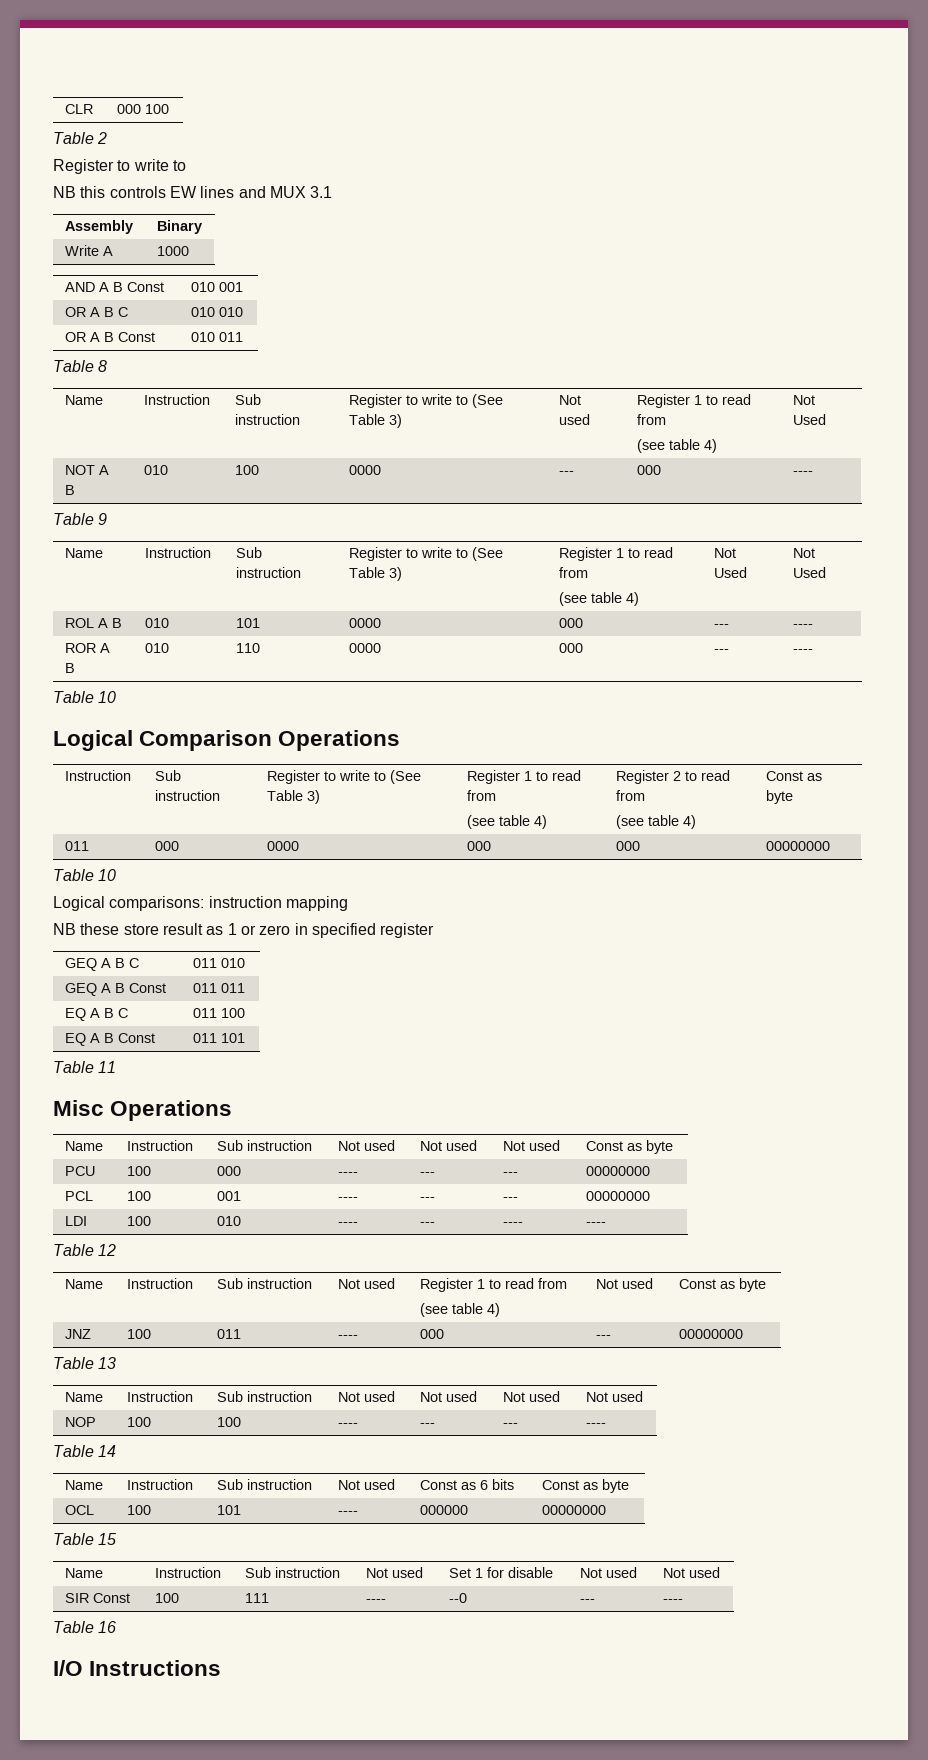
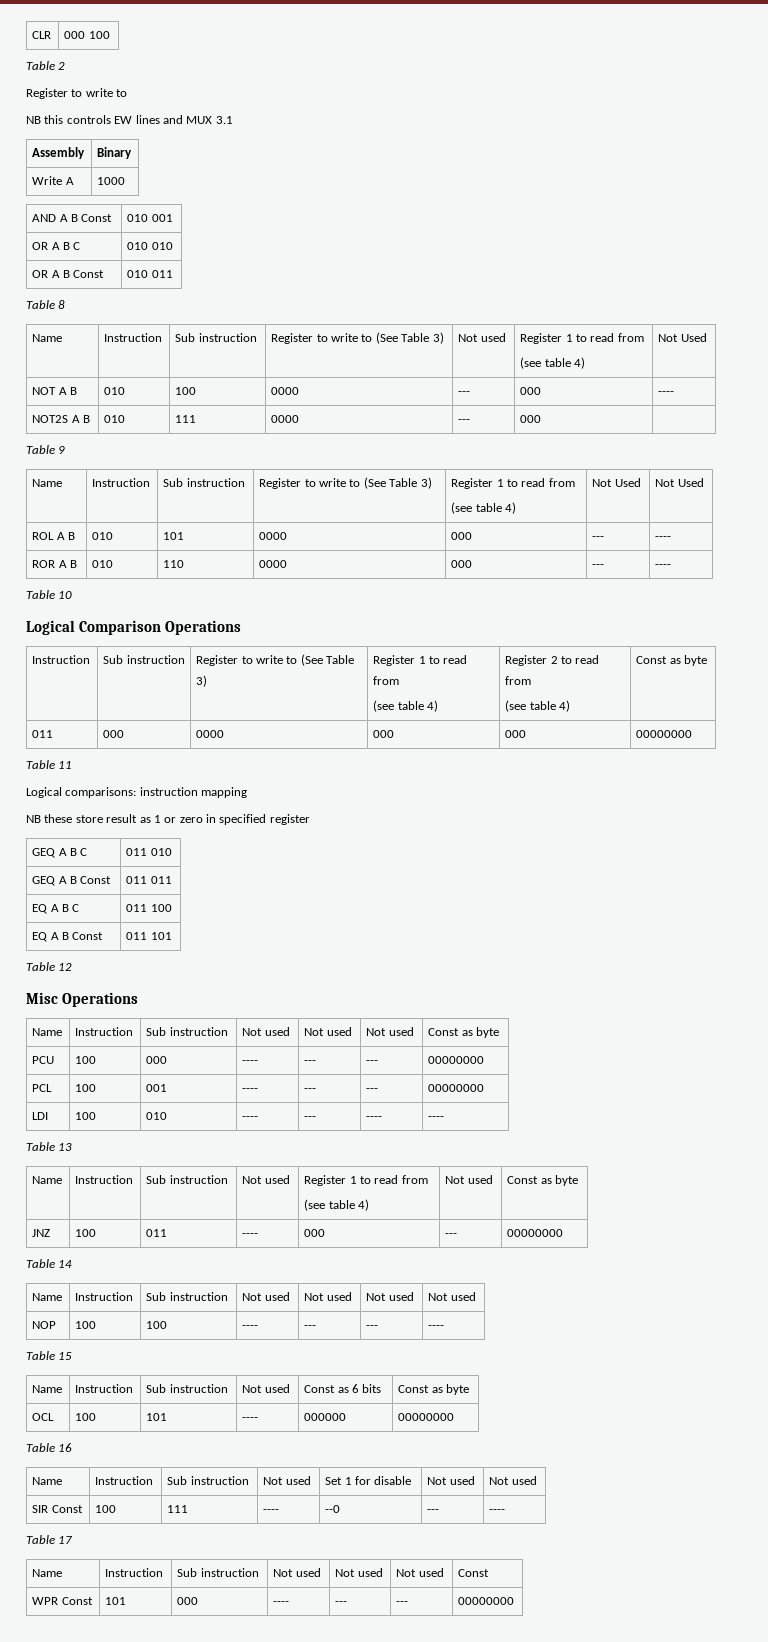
+ NOT2S A B | 010 | 111 | 0000 | --- | 000 |
  011 | 000 | 0000 | 000 | 000 | 00000000
- Table 10
+ Table 11
- Table 11
+ Table 12
- Table 12
+ Table 13
- Table 13
+ Table 14
- Table 14
+ Table 15
- Table 15
+ Table 16
- Table 16
- I/O Instructions
+ Table 17
+ Name | Instruction | Sub instruction | Not used | Not used | Not used | Const
+ WPR Const | 101 | 000 | ---- | --- | --- | 00000000

